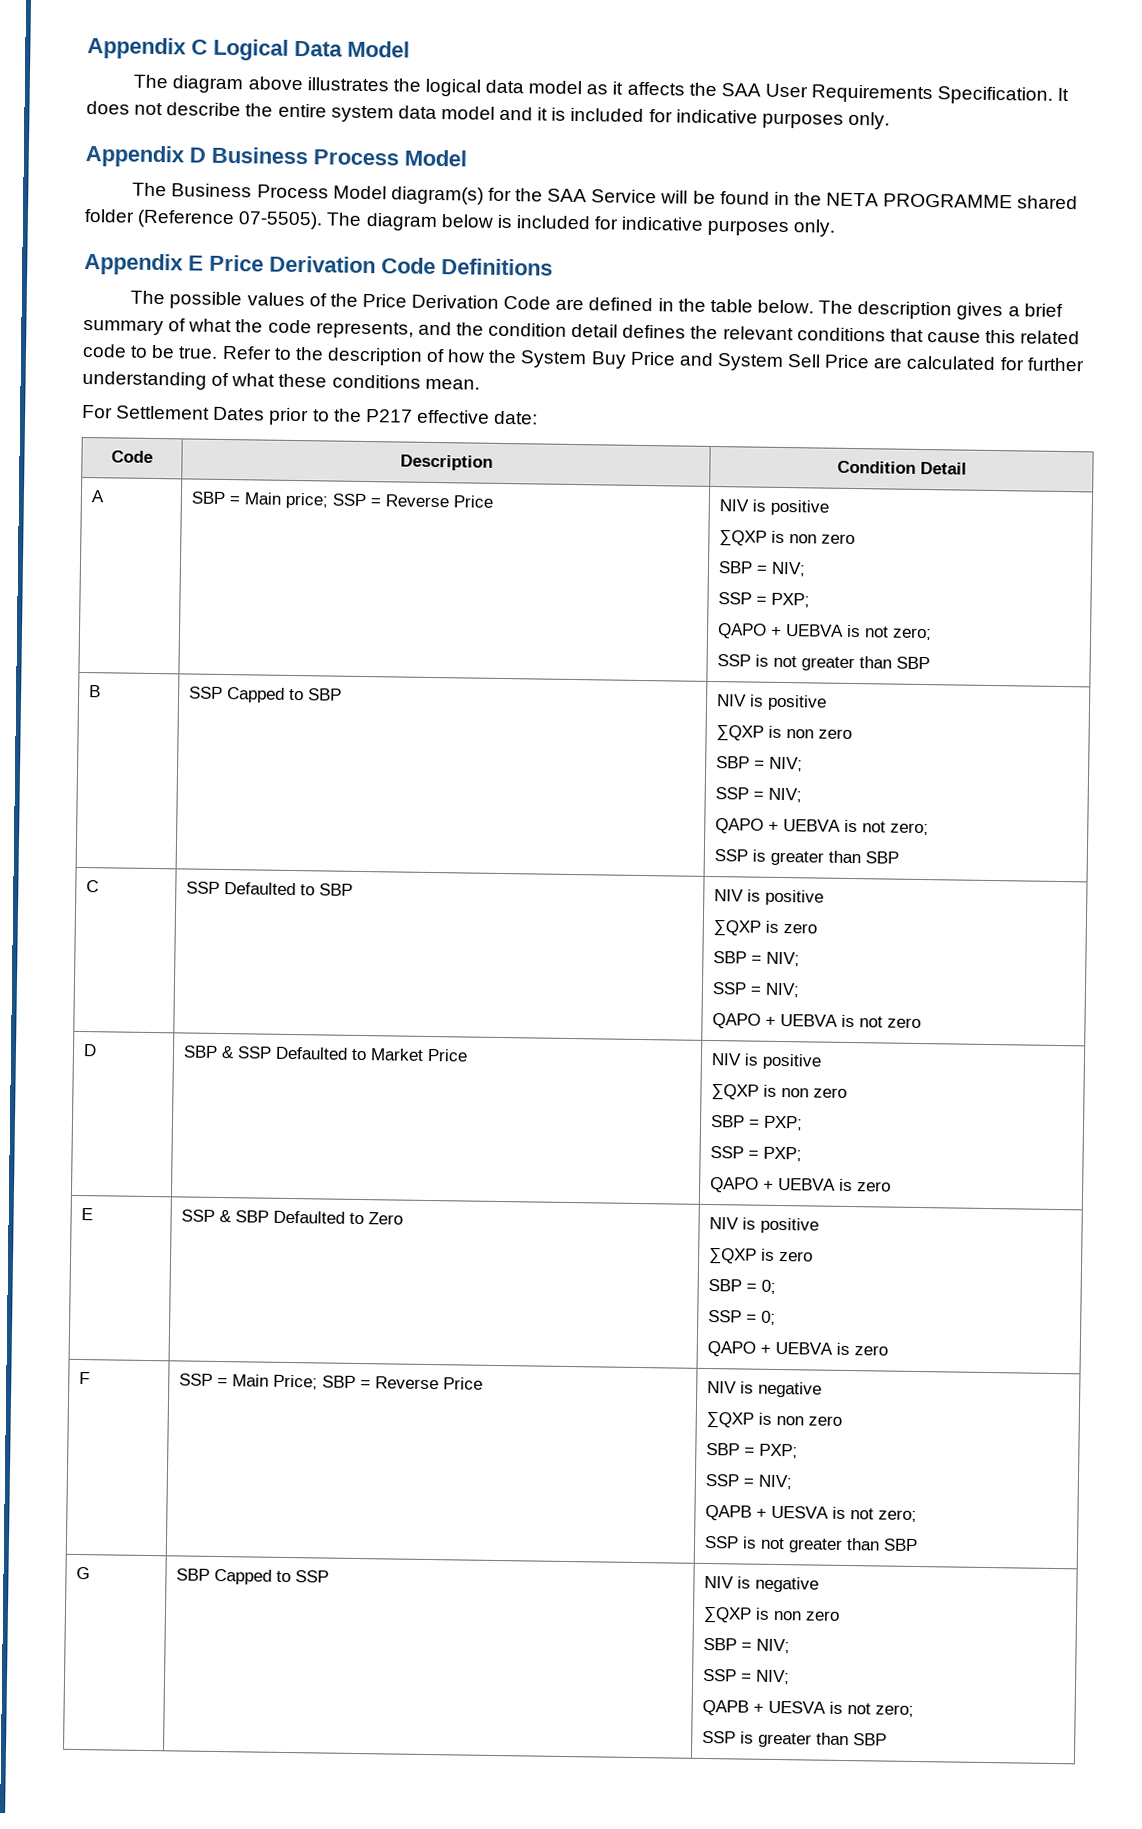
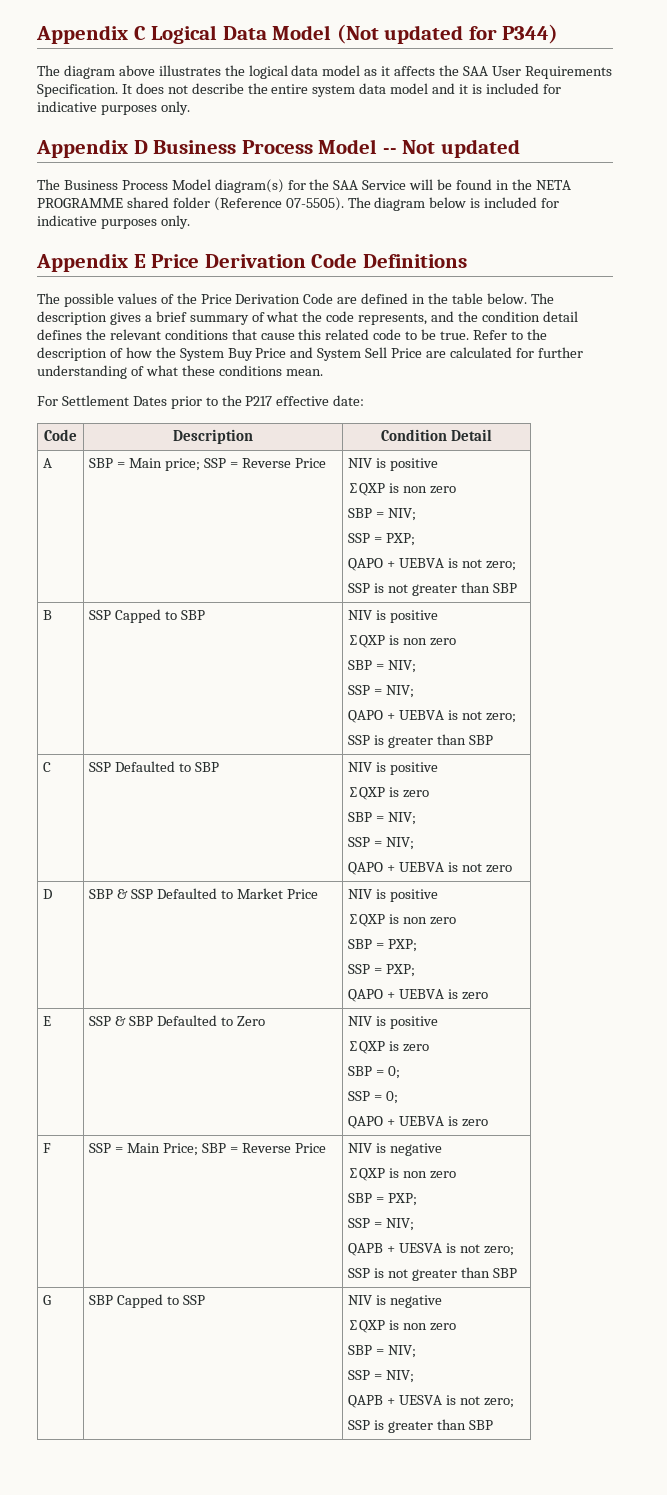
- Appendix C Logical Data Model
+ Appendix C Logical Data Model (Not updated for P344)
- Appendix D Business Process Model
+ Appendix D Business Process Model -- Not updated

